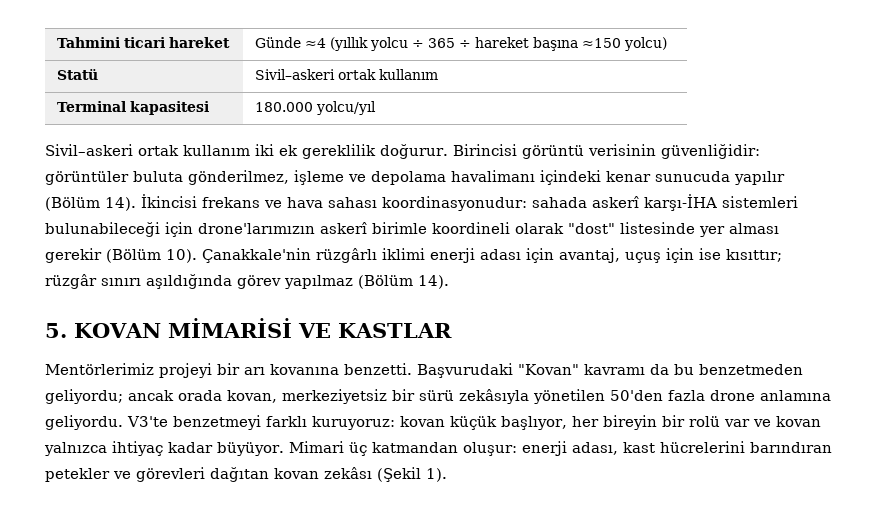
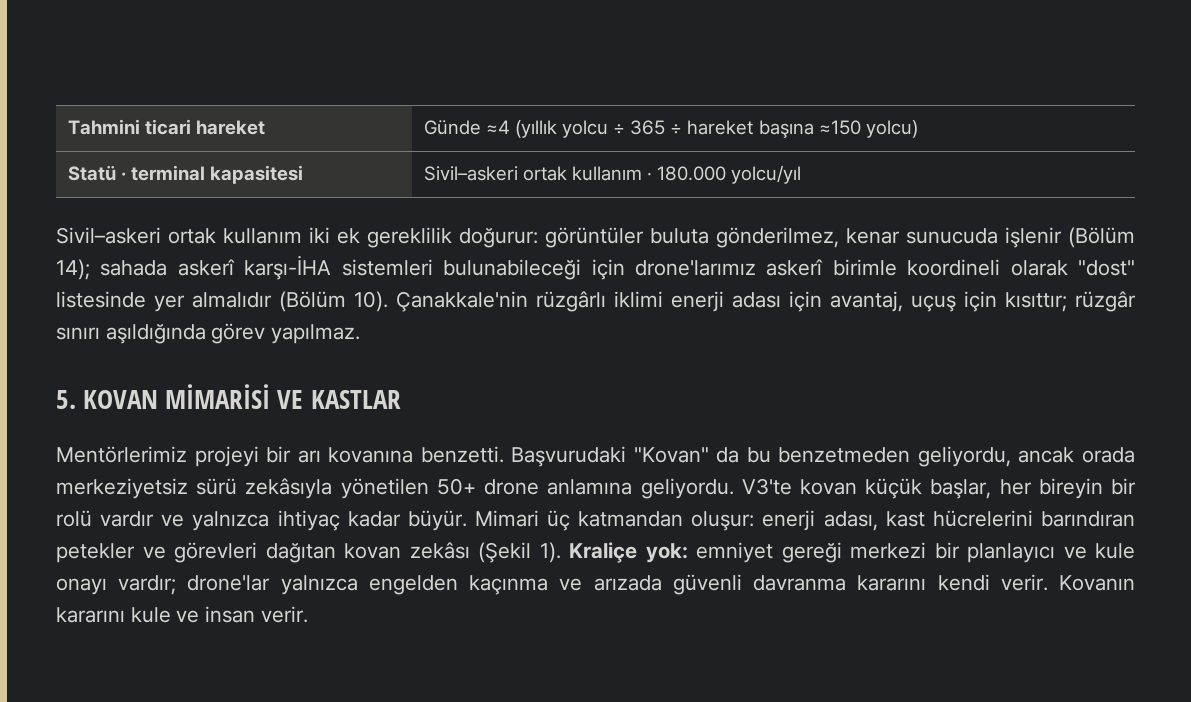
- Statü | Sivil–askeri ortak kullanım
- Terminal kapasitesi | 180.000 yolcu/yıl
+ Statü · terminal kapasitesi | Sivil–askeri ortak kullanım · 180.000 yolcu/yıl
- Sivil–askeri ortak kullanım iki ek gereklilik doğurur. Birincisi görüntü verisinin güvenliğidir: görüntüler buluta gönderilmez, işleme ve depolama havalimanı içindeki kenar sunucuda yapılır (Bölüm 14). İkincisi frekans ve hava sahası koordinasyonudur: sahada askerî karşı-İHA sistemleri bulunabileceği için drone'larımızın askerî birimle koordineli olarak "dost" listesinde yer alması gerekir (Bölüm 10).
+ Sivil–askeri ortak kullanım iki ek gereklilik doğurur: görüntüler buluta gönderilmez, kenar sunucuda işlenir (Bölüm 14); sahada askerî karşı-İHA sistemleri bulunabileceği için drone'larımız askerî birimle koordineli olarak "dost" listesinde yer almalıdır (Bölüm 10).
- Çanakkale'nin rüzgârlı iklimi enerji adası için avantaj, uçuş için ise kısıttır; rüzgâr sınırı aşıldığında görev yapılmaz (Bölüm 14).
+ Çanakkale'nin rüzgârlı iklimi enerji adası için avantaj, uçuş için kısıttır; rüzgâr sınırı aşıldığında görev yapılmaz.
- Başvurudaki "Kovan" kavramı da bu benzetmeden geliyordu; ancak orada kovan, merkeziyetsiz bir sürü zekâsıyla yönetilen 50'den fazla drone anlamına geliyordu.
+ Başvurudaki "Kovan" da bu benzetmeden geliyordu, ancak orada merkeziyetsiz sürü zekâsıyla yönetilen 50+ drone anlamına geliyordu.
- V3'te benzetmeyi farklı kuruyoruz: kovan küçük başlıyor, her bireyin bir rolü var ve kovan yalnızca ihtiyaç kadar büyüyor.
+ V3'te kovan küçük başlar, her bireyin bir rolü vardır ve yalnızca ihtiyaç kadar büyür.
+ Kraliçe yok: emniyet gereği merkezi bir planlayıcı ve kule onayı vardır; drone'lar yalnızca engelden kaçınma ve arızada güvenli davranma kararını kendi verir. Kovanın kararını kule ve insan verir.

